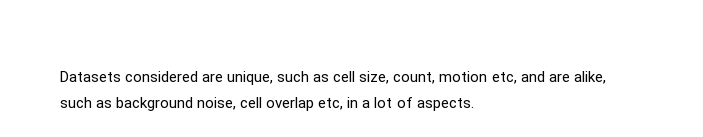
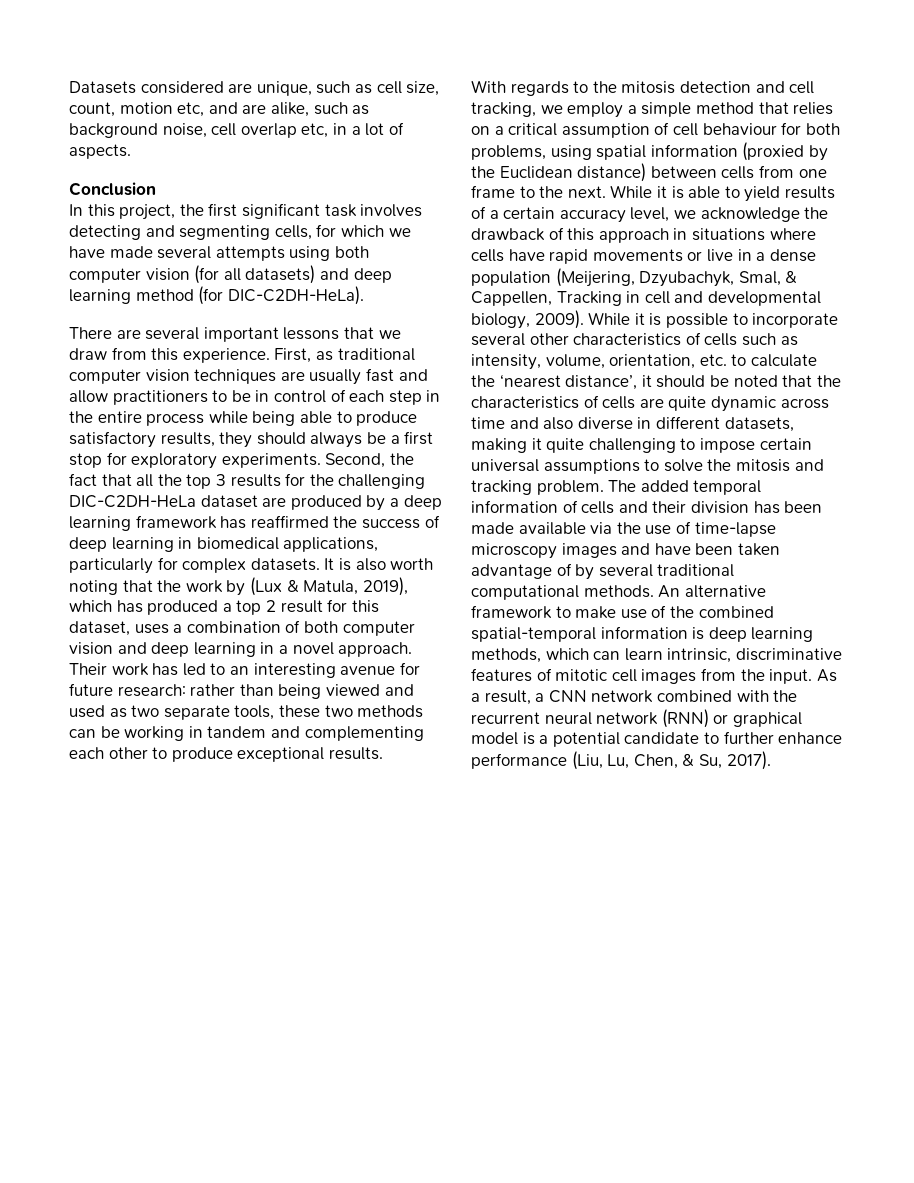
+ Conclusion
+ In this project, the first significant task involves detecting and segmenting cells, for which we have made several attempts using both computer vision (for all datasets) and deep learning method (for DIC-C2DH-HeLa).
+ There are several important lessons that we draw from this experience. First, as traditional computer vision techniques are usually fast and allow practitioners to be in control of each step in the entire process while being able to produce satisfactory results, they should always be a first stop for exploratory experiments. Second, the fact that all the top 3 results for the challenging DIC-C2DH-HeLa dataset are produced by a deep learning framework has reaffirmed the success of deep learning in biomedical applications, particularly for complex datasets. It is also worth noting that the work by (Lux & Matula, 2019), which has produced a top 2 result for this dataset, uses a combination of both computer vision and deep learning in a novel approach. Their work has led to an interesting avenue for future research: rather than being viewed and used as two separate tools, these two methods can be working in tandem and complementing each other to produce exceptional results.
+ With regards to the mitosis detection and cell tracking, we employ a simple method that relies on a critical assumption of cell behaviour for both problems, using spatial information (proxied by the Euclidean distance) between cells from one frame to the next. While it is able to yield results of a certain accuracy level, we acknowledge the drawback of this approach in situations where cells have rapid movements or live in a dense population (Meijering, Dzyubachyk, Smal, & Cappellen, Tracking in cell and developmental biology, 2009). While it is possible to incorporate several other characteristics of cells such as intensity, volume, orientation, etc. to calculate the ‘nearest distance’, it should be noted that the characteristics of cells are quite dynamic across time and also diverse in different datasets, making it quite challenging to impose certain universal assumptions to solve the mitosis and tracking problem. The added temporal information of cells and their division has been made available via the use of time-lapse microscopy images and have been taken advantage of by several traditional computational methods. An alternative framework to make use of the combined spatial-temporal information is deep learning methods, which can learn intrinsic, discriminative features of mitotic cell images from the input. As a result, a CNN network combined with the recurrent neural network (RNN) or graphical model is a potential candidate to further enhance performance (Liu, Lu, Chen, & Su, 2017).

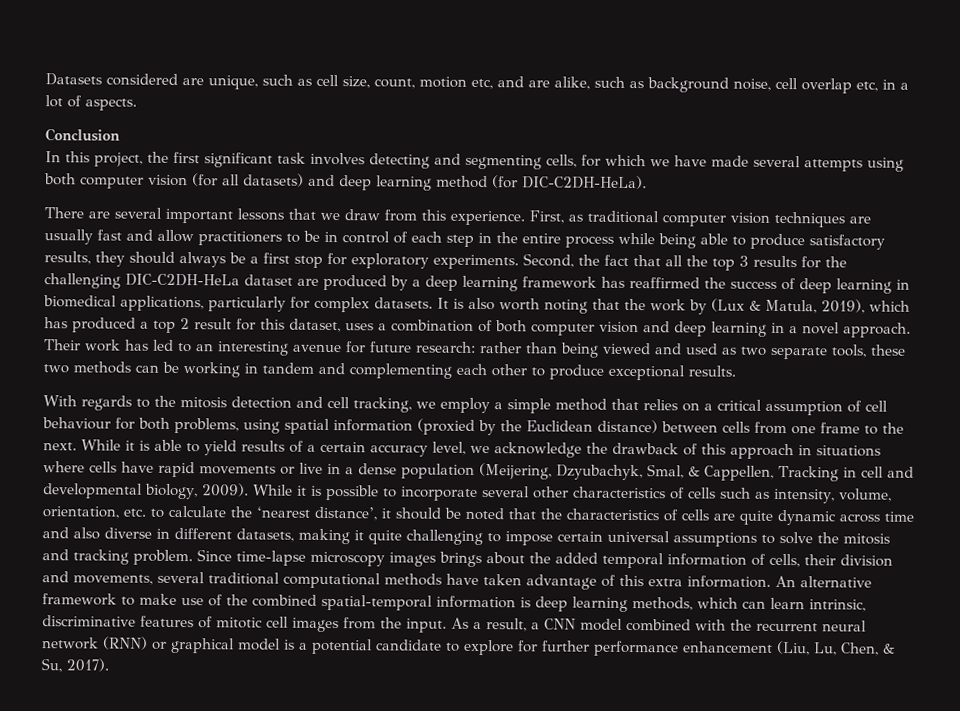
- The added temporal information of cells and their division has been made available via the use of time-lapse microscopy images and have been taken advantage of by several traditional computational methods.
+ Since time-lapse microscopy images brings about the added temporal information of cells, their division and movements, several traditional computational methods have taken advantage of this extra information.
- As a result, a CNN network combined with the recurrent neural network (RNN) or graphical model is a potential candidate to further enhance performance (Liu, Lu, Chen, & Su, 2017).
+ As a result, a CNN model combined with the recurrent neural network (RNN) or graphical model is a potential candidate to explore for further performance enhancement (Liu, Lu, Chen, & Su, 2017).

